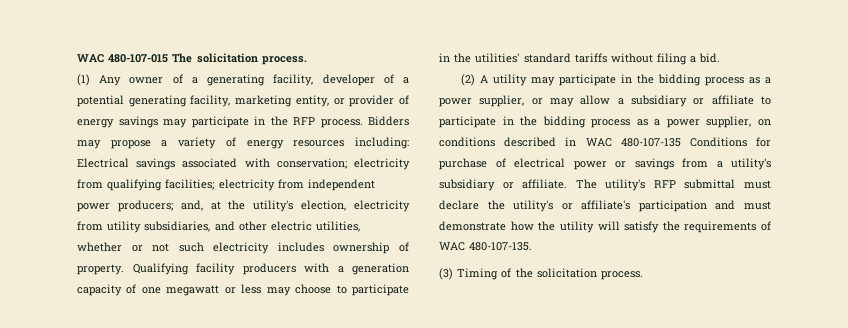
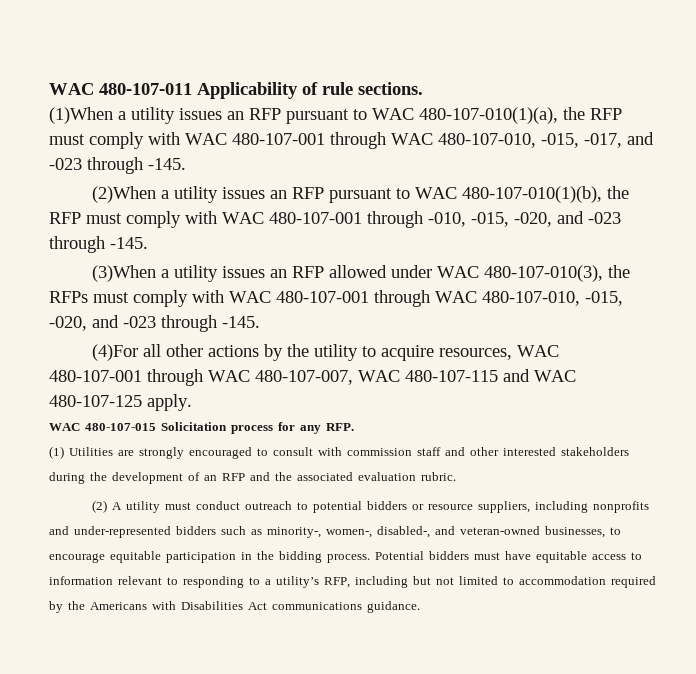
- WAC 480-107-015 The solicitation process.
- (1) Any owner of a generating facility, developer of a potential generating facility, marketing entity, or provider of energy savings may participate in the RFP process. Bidders may propose a variety of energy resources including: Electrical savings associated with conservation; electricity from qualifying facilities; electricity from independent power producers; and, at the utility's election, electricity from utility subsidiaries, and other electric utilities, whether or not such electricity includes ownership of property. Qualifying facility producers with a generation capacity of one megawatt or less may choose to participate in the utilities' standard tariffs without filing a bid.
- (2) A utility may participate in the bidding process as a power supplier, or may allow a subsidiary or affiliate to participate in the bidding process as a power supplier, on conditions described in WAC 480-107-135 Conditions for purchase of electrical power or savings from a utility's subsidiary or affiliate. The utility's RFP submittal must declare the utility's or affiliate's participation and must demonstrate how the utility will satisfy the requirements of WAC 480-107-135.
- (3) Timing of the solicitation process.
+ WAC 480-107-011 Applicability of rule sections.
+ (1)When a utility issues an RFP pursuant to WAC 480-107-010(1)(a), the RFP must comply with WAC 480-107-001 through WAC 480-107-010, -015, -017, and -023 through -145.
+ (2)When a utility issues an RFP pursuant to WAC 480-107-010(1)(b), the RFP must comply with WAC 480-107-001 through -010, -015, -020, and -023 through -145.
+ (3)When a utility issues an RFP allowed under WAC 480-107-010(3), the RFPs must comply with WAC 480-107-001 through WAC 480-107-010, -015, -020, and -023 through -145.
+ (4)For all other actions by the utility to acquire resources, WAC 480-107-001 through WAC 480-107-007, WAC 480-107-115 and WAC 480-107-125 apply.
+ WAC 480-107-015 Solicitation process for any RFP.
+ (1) Utilities are strongly encouraged to consult with commission staff and other interested stakeholders during the development of an RFP and the associated evaluation rubric.
+ (2) A utility must conduct outreach to potential bidders or resource suppliers, including nonprofits and under-represented bidders such as minority-, women-, disabled-, and veteran-owned businesses, to encourage equitable participation in the bidding process. Potential bidders must have equitable access to information relevant to responding to a utility’s RFP, including but not limited to accommodation required by the Americans with Disabilities Act communications guidance.

